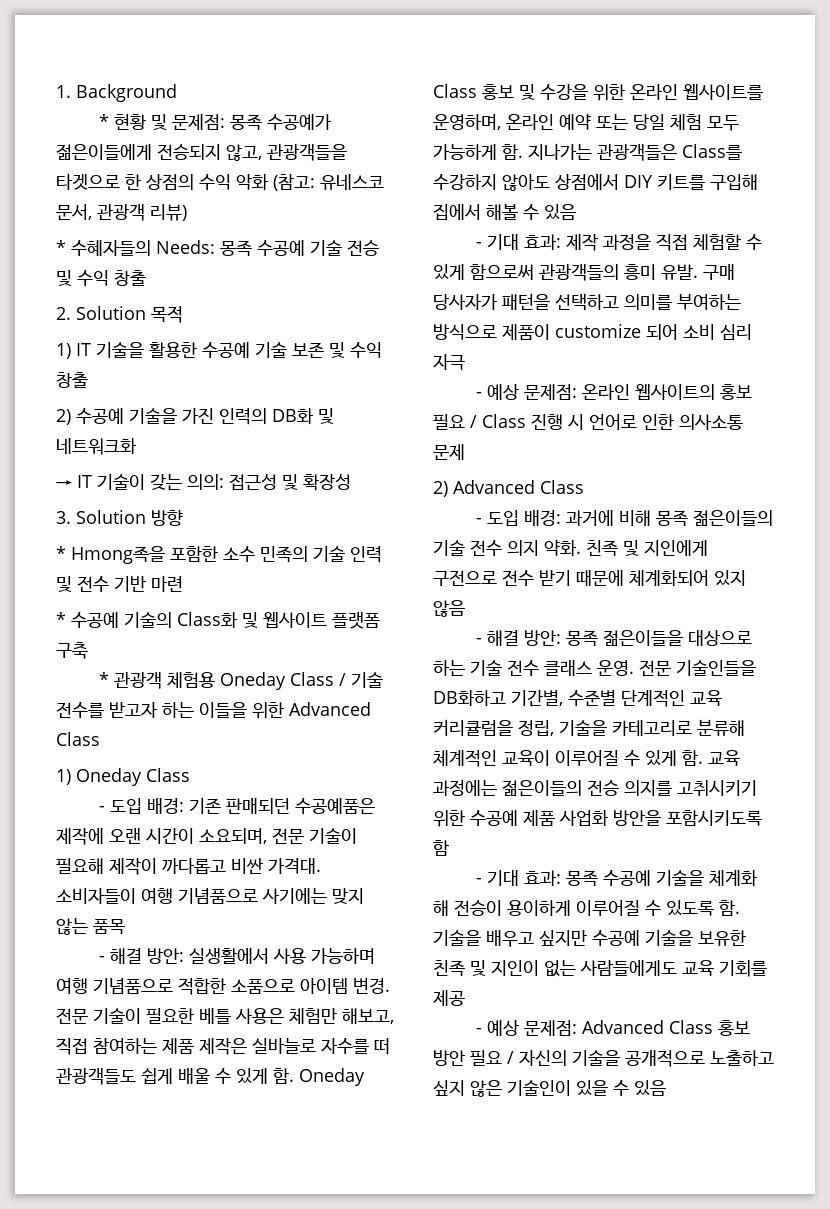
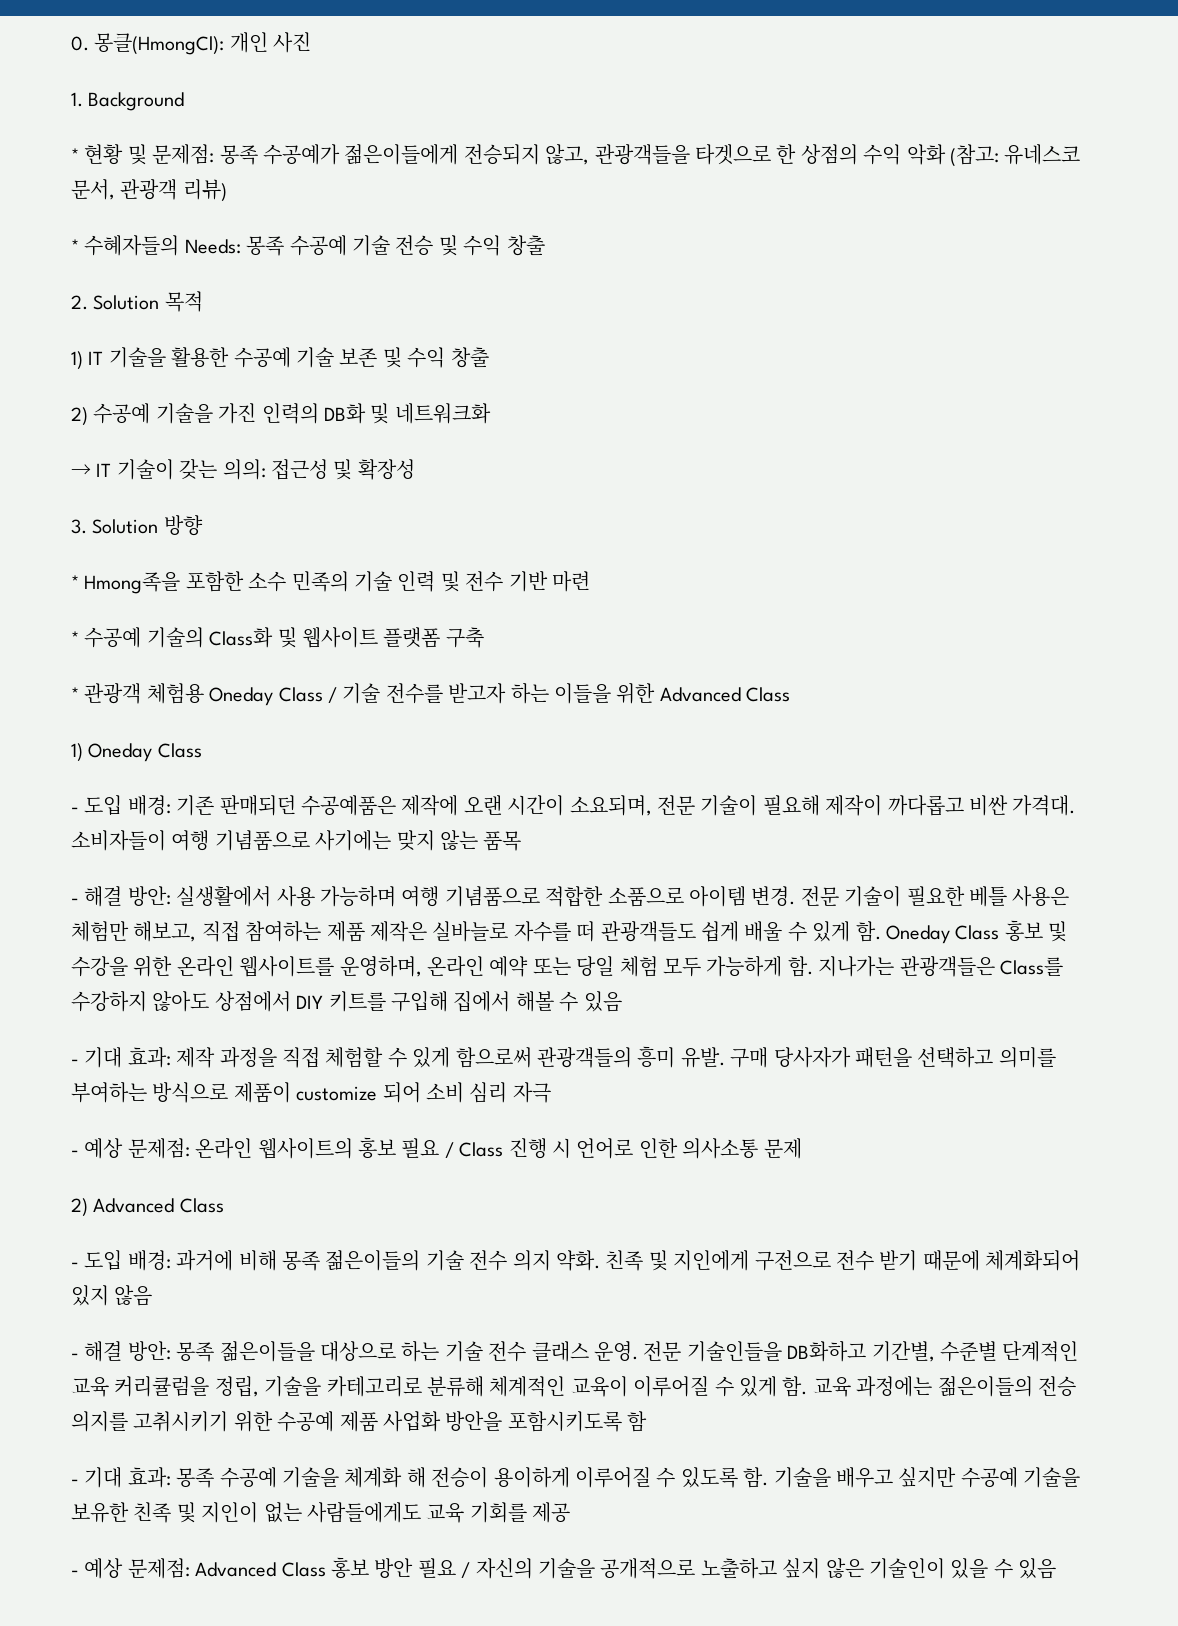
+ 0. 몽클(HmongCl): 개인 사진

